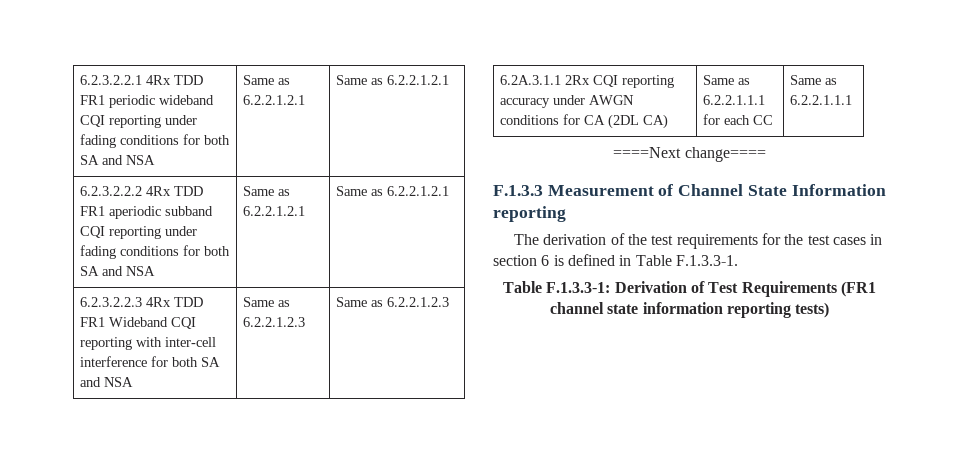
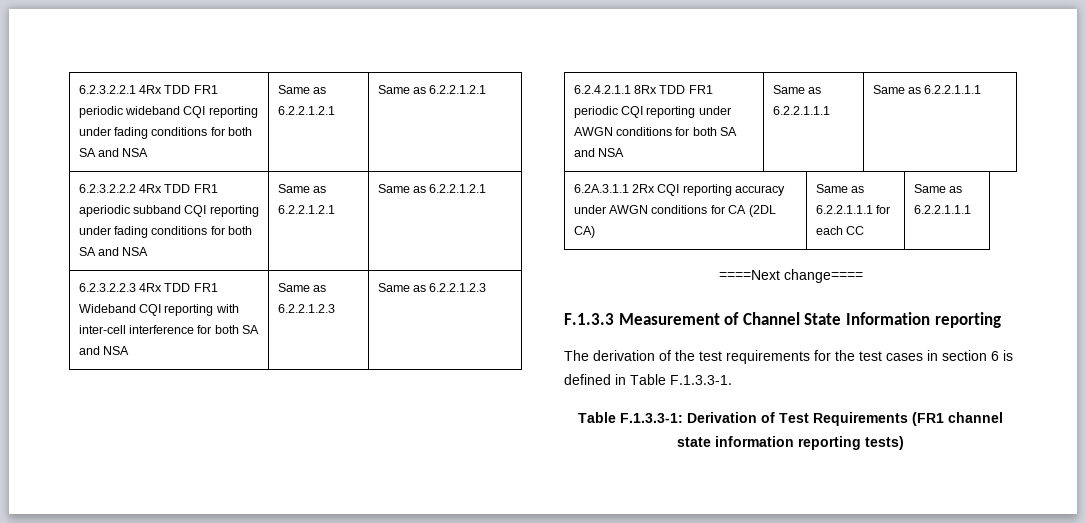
+ 6.2.4.2.1.1 8Rx TDD FR1 periodic CQI reporting under AWGN conditions for both SA and NSA | Same as 6.2.2.1.1.1 | Same as 6.2.2.1.1.1

